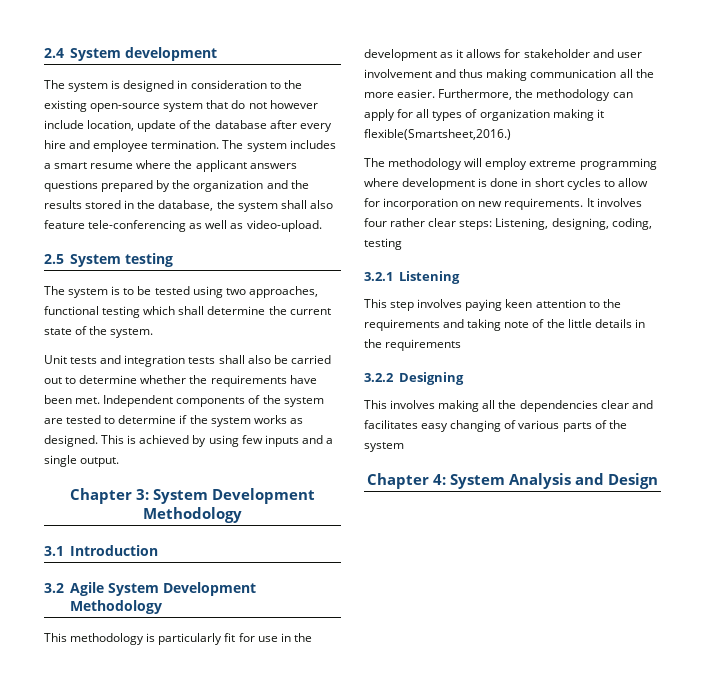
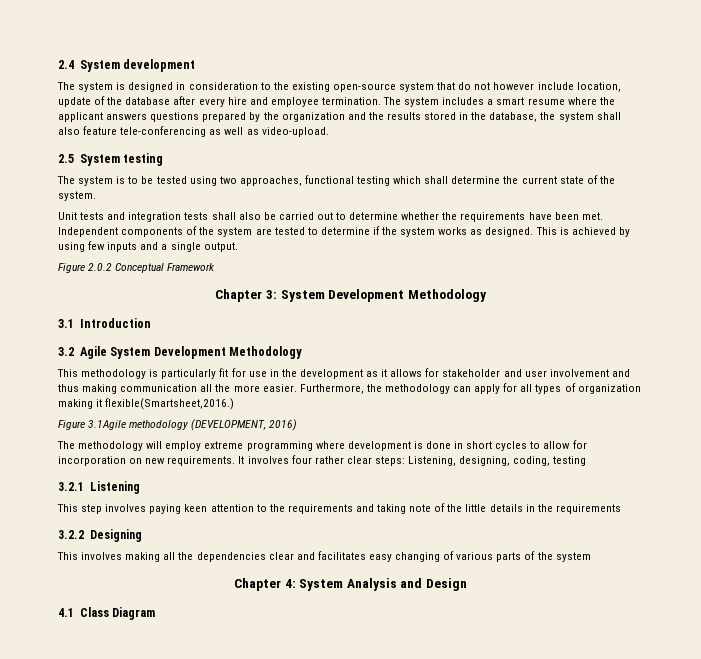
+ Figure 2.0.2 Conceptual Framework
+ Figure 3.1Agile methodology (DEVELOPMENT, 2016)
+ 4.1 Class Diagram

